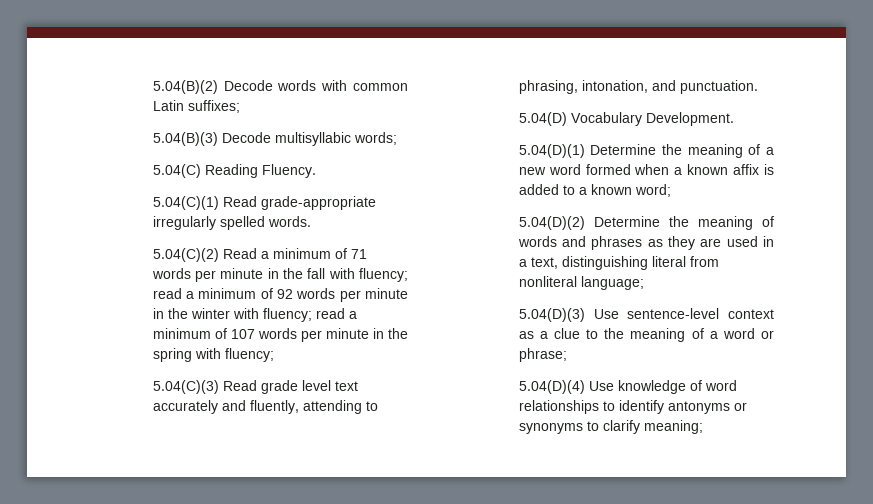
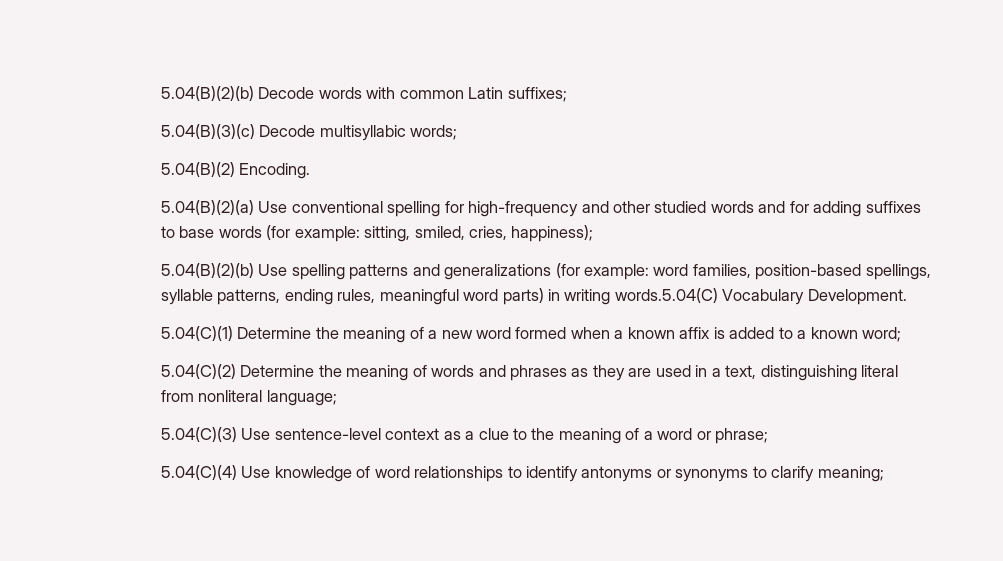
- 5.04(B)(2) Decode words with common Latin suffixes;
+ 5.04(B)(2)(b) Decode words with common Latin suffixes;
- 5.04(B)(3) Decode multisyllabic words;
+ 5.04(B)(3)(c) Decode multisyllabic words;
- 5.04(C) Reading Fluency.
- 5.04(C)(1) Read grade-appropriate irregularly spelled words.
- 5.04(C)(2) Read a minimum of 71 words per minute in the fall with fluency; read a minimum of 92 words per minute in the winter with fluency; read a minimum of 107 words per minute in the spring with fluency;
- 5.04(C)(3) Read grade level text accurately and fluently, attending to phrasing, intonation, and punctuation.
- 5.04(D) Vocabulary Development.
+ 5.04(B)(2) Encoding.
+ 5.04(B)(2)(a) Use conventional spelling for high-frequency and other studied words and for adding suffixes to base words (for example: sitting, smiled, cries, happiness);
+ 5.04(B)(2)(b) Use spelling patterns and generalizations (for example: word families, position-based spellings, syllable patterns, ending rules, meaningful word parts) in writing words.5.04(C) Vocabulary Development.
- 5.04(D)(1) Determine the meaning of a new word formed when a known affix is added to a known word;
+ 5.04(C)(1) Determine the meaning of a new word formed when a known affix is added to a known word;
- 5.04(D)(2) Determine the meaning of words and phrases as they are used in a text, distinguishing literal from nonliteral language;
+ 5.04(C)(2) Determine the meaning of words and phrases as they are used in a text, distinguishing literal from nonliteral language;
- 5.04(D)(3) Use sentence-level context as a clue to the meaning of a word or phrase;
+ 5.04(C)(3) Use sentence-level context as a clue to the meaning of a word or phrase;
- 5.04(D)(4) Use knowledge of word relationships to identify antonyms or synonyms to clarify meaning;
+ 5.04(C)(4) Use knowledge of word relationships to identify antonyms or synonyms to clarify meaning;

